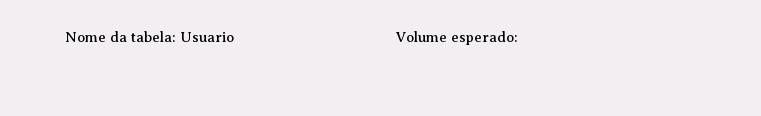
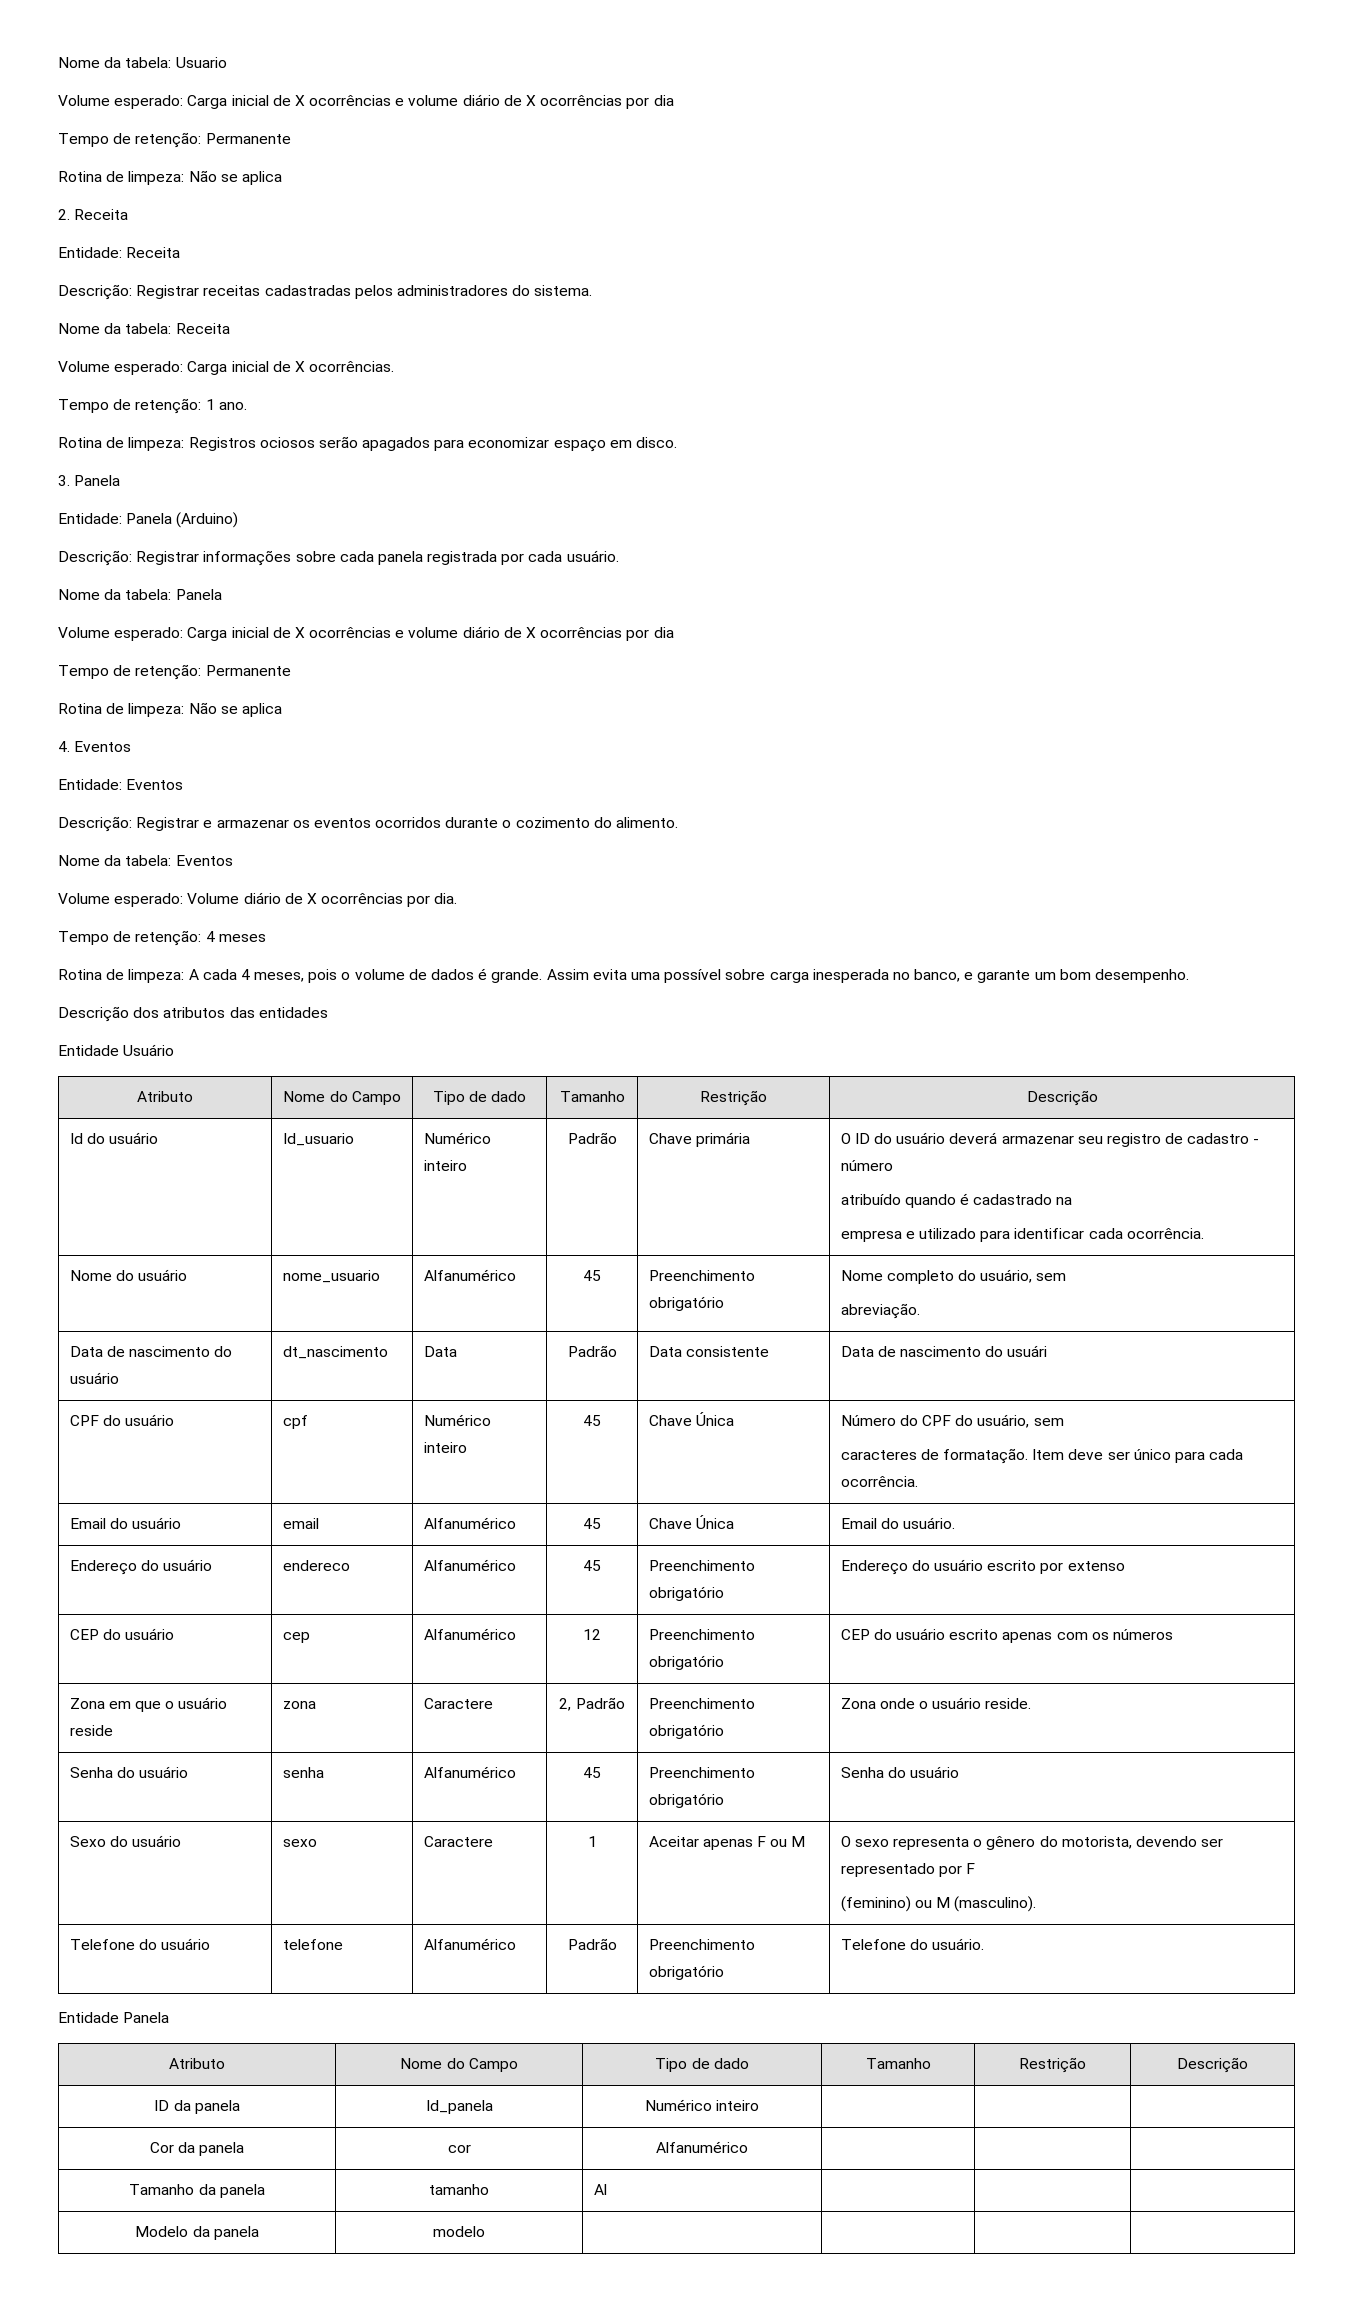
  Nome da tabela: Usuario
- Volume esperado:
+ Volume esperado: Carga inicial de X ocorrências e volume diário de X ocorrências por dia
+ Tempo de retenção: Permanente
+ Rotina de limpeza: Não se aplica
+ 2. Receita
+ Entidade: Receita
+ Descrição: Registrar receitas cadastradas pelos administradores do sistema.
+ Nome da tabela: Receita
+ Volume esperado: Carga inicial de X ocorrências.
+ Tempo de retenção: 1 ano.
+ Rotina de limpeza: Registros ociosos serão apagados para economizar espaço em disco.
+ 3. Panela
+ Entidade: Panela (Arduino)
+ Descrição: Registrar informações sobre cada panela registrada por cada usuário.
+ Nome da tabela: Panela
+ Volume esperado: Carga inicial de X ocorrências e volume diário de X ocorrências por dia
+ Tempo de retenção: Permanente
+ Rotina de limpeza: Não se aplica
+ 4. Eventos
+ Entidade: Eventos
+ Descrição: Registrar e armazenar os eventos ocorridos durante o cozimento do alimento.
+ Nome da tabela: Eventos
+ Volume esperado: Volume diário de X ocorrências por dia.
+ Tempo de retenção: 4 meses
+ Rotina de limpeza: A cada 4 meses, pois o volume de dados é grande. Assim evita uma possível sobre carga inesperada no banco, e garante um bom desempenho.
+ Descrição dos atributos das entidades
+ Entidade Usuário
+ Atributo | Nome do Campo | Tipo de dado | Tamanho | Restrição | Descrição
+ Id do usuário | Id_usuario | Numérico inteiro | Padrão | Chave primária | O ID do usuário deverá armazenar seu registro de cadastro - número
+ atribuído quando é cadastrado na
+ empresa e utilizado para identificar cada ocorrência.
+ Nome do usuário | nome_usuario | Alfanumérico | 45 | Preenchimento obrigatório | Nome completo do usuário, sem
+ abreviação.
+ Data de nascimento do usuário | dt_nascimento | Data | Padrão | Data consistente | Data de nascimento do usuári
+ CPF do usuário | cpf | Numérico inteiro | 45 | Chave Única | Número do CPF do usuário, sem
+ caracteres de formatação. Item deve ser único para cada ocorrência.
+ Email do usuário | email | Alfanumérico | 45 | Chave Única | Email do usuário.
+ Endereço do usuário | endereco | Alfanumérico | 45 | Preenchimento obrigatório | Endereço do usuário escrito por extenso
+ CEP do usuário | cep | Alfanumérico | 12 | Preenchimento obrigatório | CEP do usuário escrito apenas com os números
+ Zona em que o usuário reside | zona | Caractere | 2, Padrão | Preenchimento obrigatório | Zona onde o usuário reside.
+ Senha do usuário | senha | Alfanumérico | 45 | Preenchimento obrigatório | Senha do usuário
+ Sexo do usuário | sexo | Caractere | 1 | Aceitar apenas F ou M | O sexo representa o gênero do motorista, devendo ser representado por F
+ (feminino) ou M (masculino).
+ Telefone do usuário | telefone | Alfanumérico | Padrão | Preenchimento obrigatório | Telefone do usuário.
+ Entidade Panela
+ Atributo | Nome do Campo | Tipo de dado | Tamanho | Restrição | Descrição
+ ID da panela | Id_panela | Numérico inteiro | | |
+ Cor da panela | cor | Alfanumérico | | |
+ Tamanho da panela | tamanho | Al | | |
+ Modelo da panela | modelo | | | |

